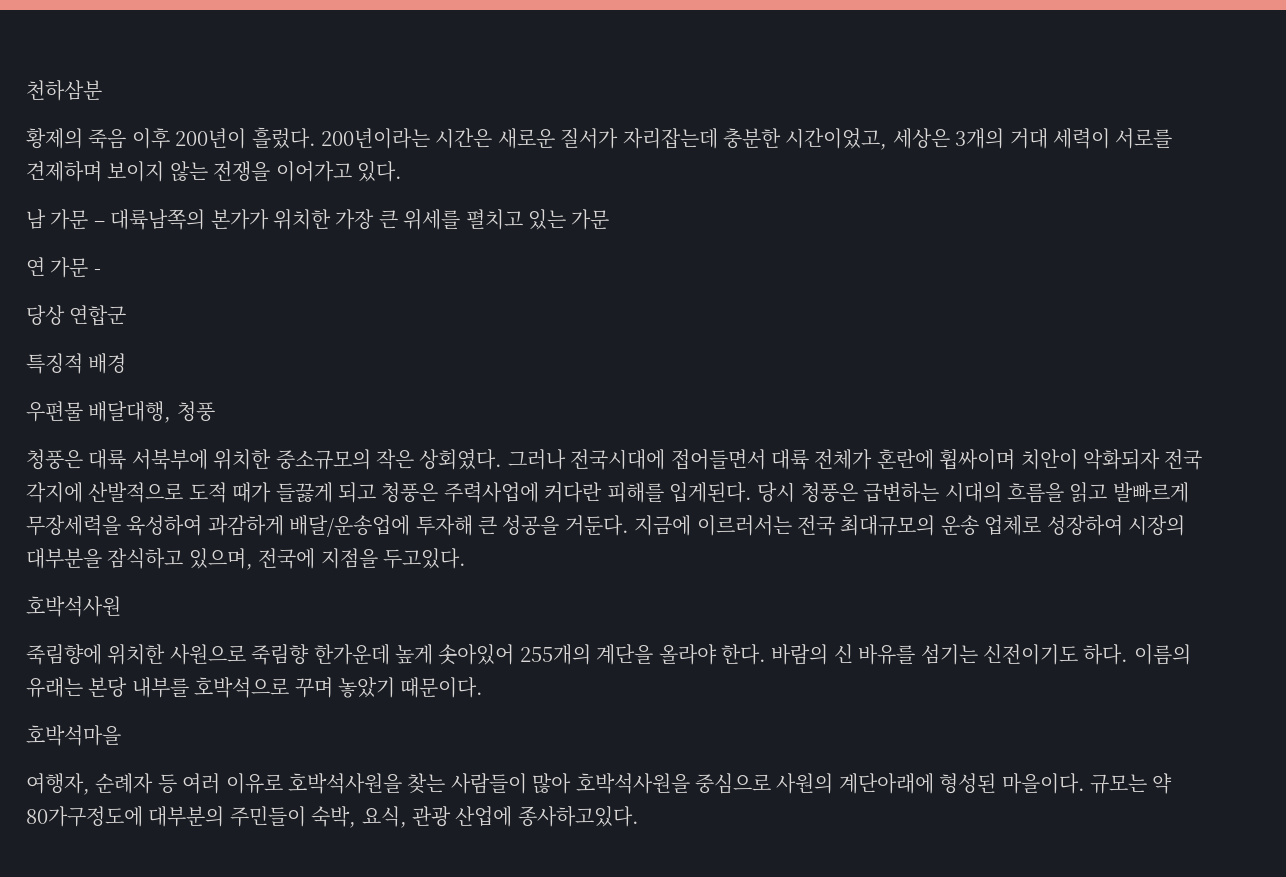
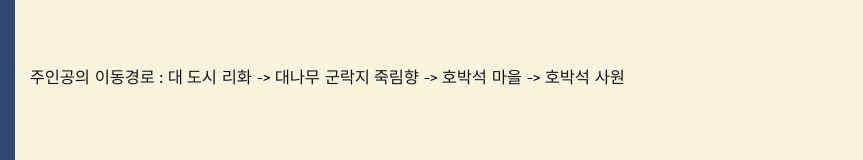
- 천하삼분
- 황제의 죽음 이후 200년이 흘렀다. 200년이라는 시간은 새로운 질서가 자리잡는데 충분한 시간이었고, 세상은 3개의 거대 세력이 서로를 견제하며 보이지 않는 전쟁을 이어가고 있다.
- 남 가문 – 대륙남쪽의 본가가 위치한 가장 큰 위세를 펼치고 있는 가문
- 연 가문 -
- 당상 연합군
- 특징적 배경
- 우편물 배달대행, 청풍
- 청풍은 대륙 서북부에 위치한 중소규모의 작은 상회였다. 그러나 전국시대에 접어들면서 대륙 전체가 혼란에 휩싸이며 치안이 악화되자 전국 각지에 산발적으로 도적 때가 들끓게 되고 청풍은 주력사업에 커다란 피해를 입게된다. 당시 청풍은 급변하는 시대의 흐름을 읽고 발빠르게 무장세력을 육성하여 과감하게 배달/운송업에 투자해 큰 성공을 거둔다. 지금에 이르러서는 전국 최대규모의 운송 업체로 성장하여 시장의 대부분을 잠식하고 있으며, 전국에 지점을 두고있다.
- 호박석사원
- 죽림향에 위치한 사원으로 죽림향 한가운데 높게 솟아있어 255개의 계단을 올라야 한다. 바람의 신 바유를 섬기는 신전이기도 하다. 이름의 유래는 본당 내부를 호박석으로 꾸며 놓았기 때문이다.
- 호박석마을
- 여행자, 순례자 등 여러 이유로 호박석사원을 찾는 사람들이 많아 호박석사원을 중심으로 사원의 계단아래에 형성된 마을이다. 규모는 약 80가구정도에 대부분의 주민들이 숙박, 요식, 관광 산업에 종사하고있다.
+ 주인공의 이동경로 : 대 도시 리화 -> 대나무 군락지 죽림향 -> 호박석 마을 -> 호박석 사원

